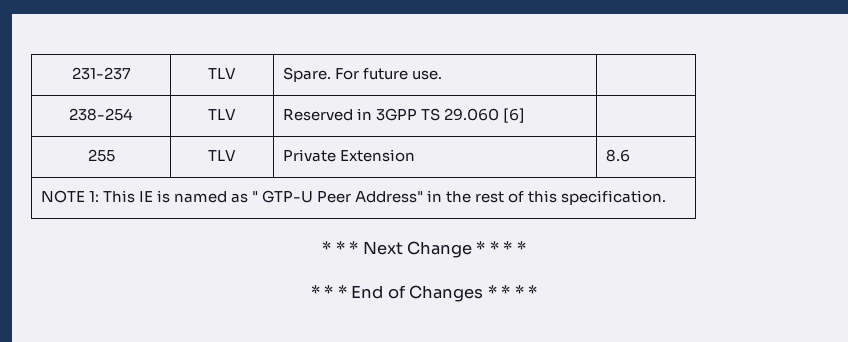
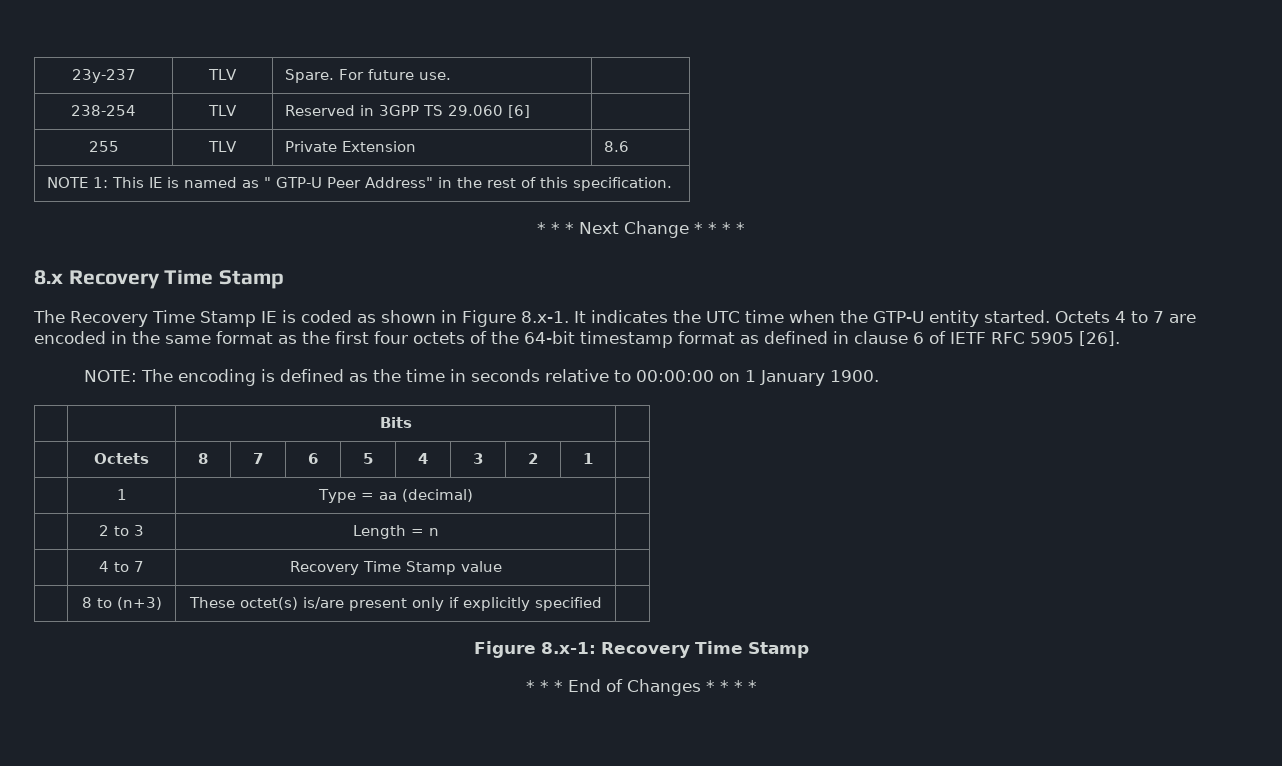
- 231-237 | TLV | Spare. For future use. |
+ 23y-237 | TLV | Spare. For future use. |
+ 8.x Recovery Time Stamp
+ The Recovery Time Stamp IE is coded as shown in Figure 8.x-1. It indicates the UTC time when the GTP-U entity started. Octets 4 to 7 are encoded in the same format as the first four octets of the 64-bit timestamp format as defined in clause 6 of IETF RFC 5905 [26].
+ NOTE: The encoding is defined as the time in seconds relative to 00:00:00 on 1 January 1900.
+ | | Bits |
+ | Octets | 8 | 7 | 6 | 5 | 4 | 3 | 2 | 1 |
+ | 1 | Type = aa (decimal) |
+ | 2 to 3 | Length = n |
+ | 4 to 7 | Recovery Time Stamp value |
+ | 8 to (n+3) | These octet(s) is/are present only if explicitly specified |
+ Figure 8.x-1: Recovery Time Stamp

